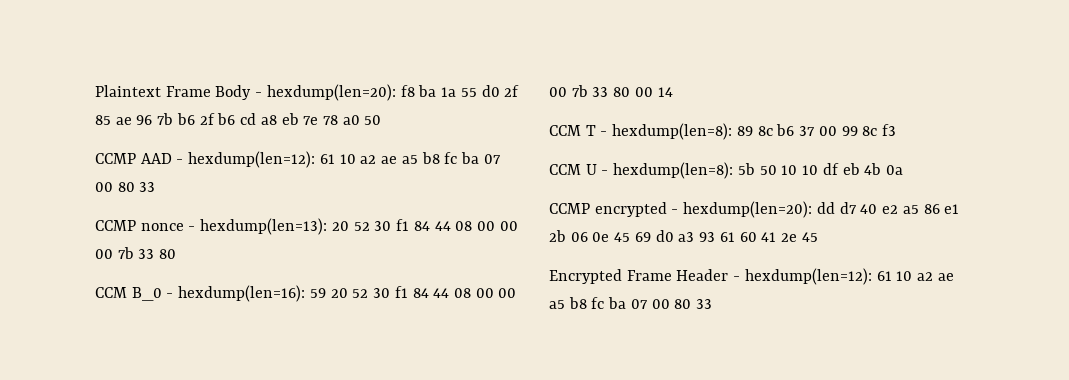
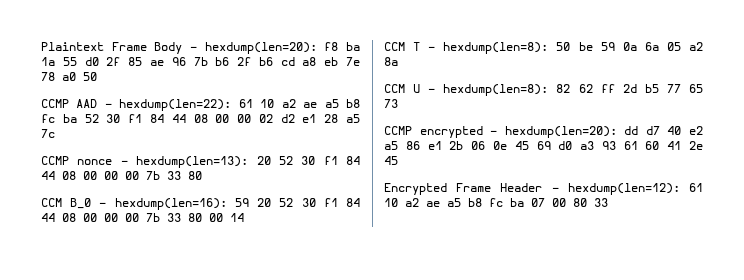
- CCMP AAD - hexdump(len=12): 61 10 a2 ae a5 b8 fc ba 07 00 80 33
+ CCMP AAD - hexdump(len=22): 61 10 a2 ae a5 b8 fc ba 52 30 f1 84 44 08 00 00 02 d2 e1 28 a5 7c
- CCM T - hexdump(len=8): 89 8c b6 37 00 99 8c f3
- CCM U - hexdump(len=8): 5b 50 10 10 df eb 4b 0a
+ CCM T - hexdump(len=8): 50 be 59 0a 6a 05 a2 8a
+ CCM U - hexdump(len=8): 82 62 ff 2d b5 77 65 73

